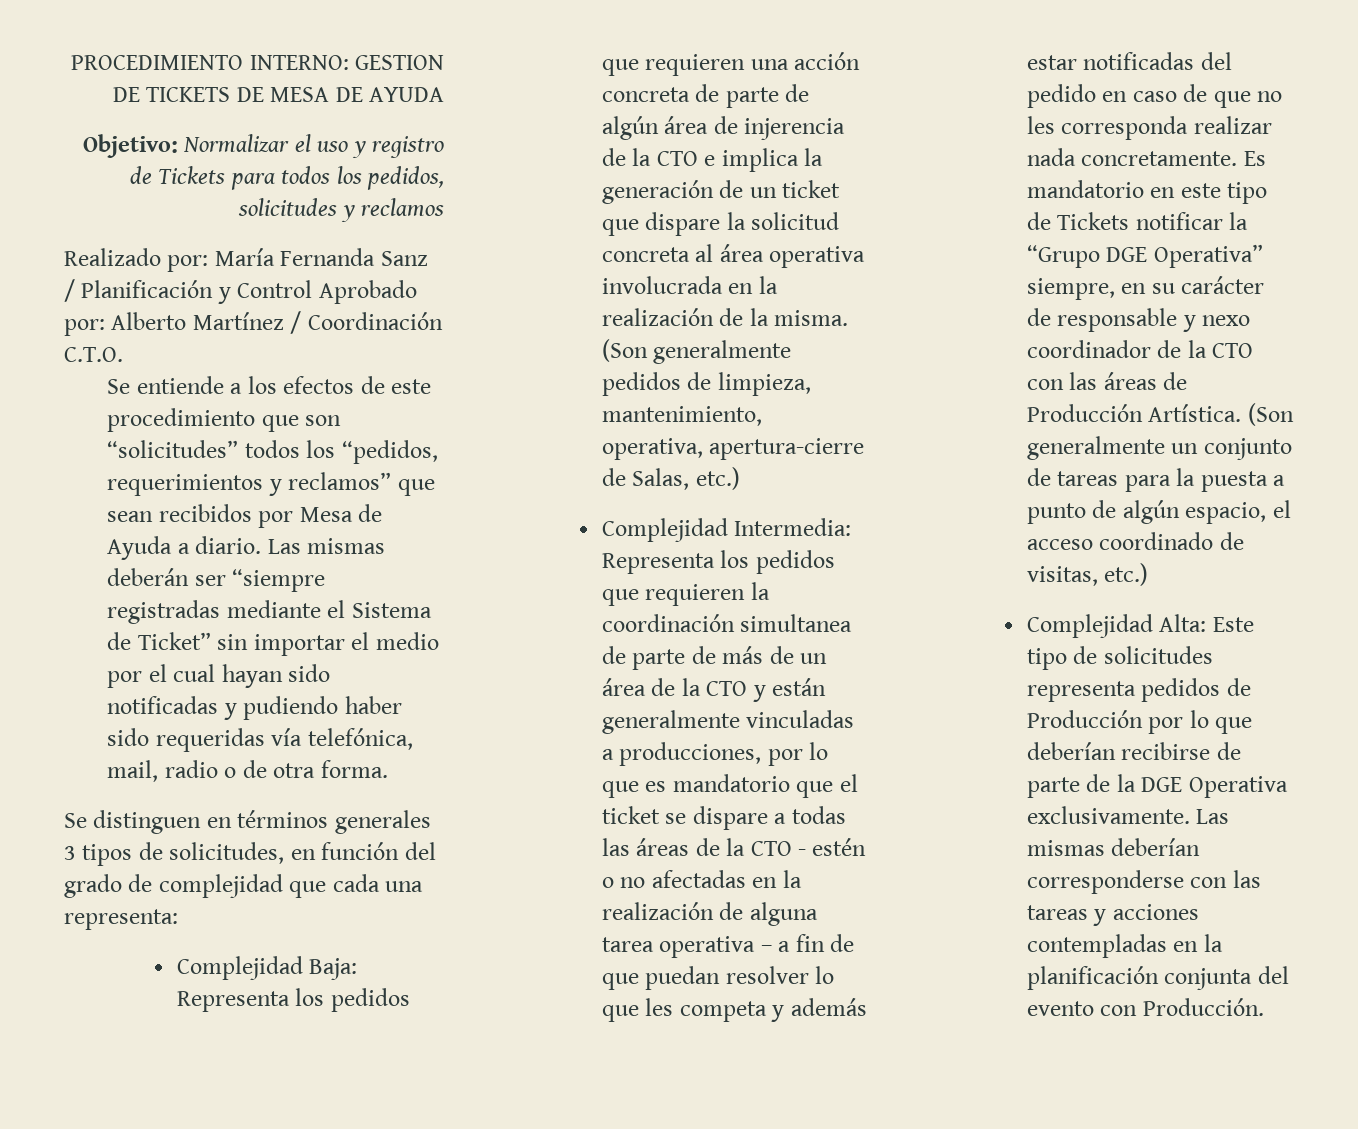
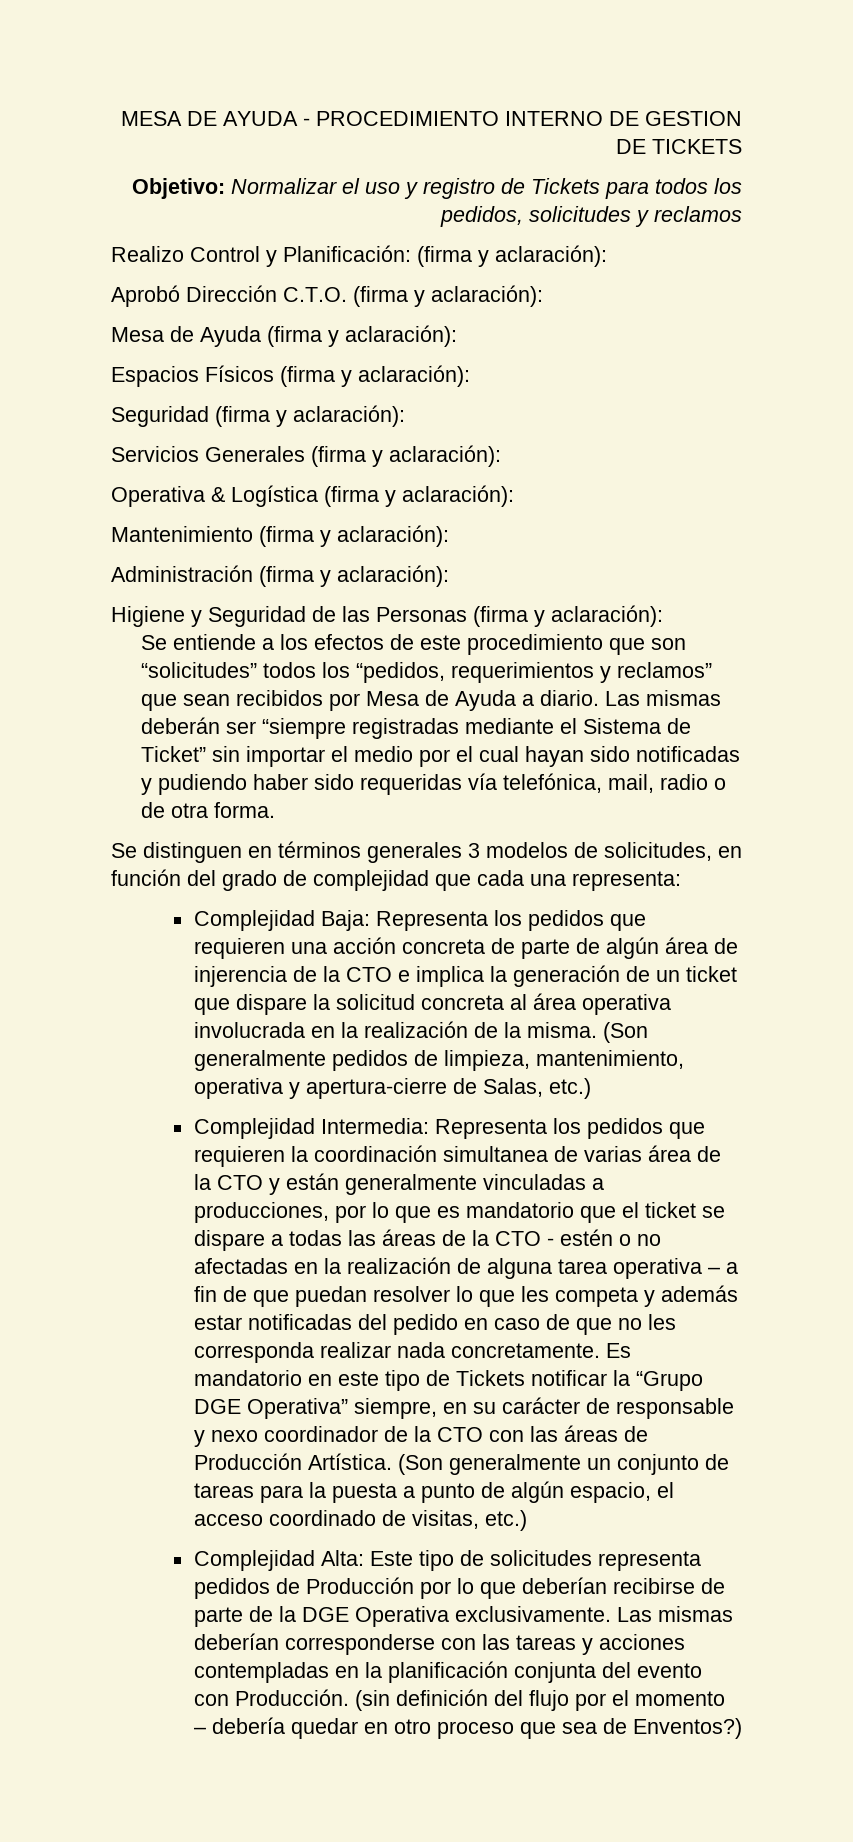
- PROCEDIMIENTO INTERNO: GESTION DE TICKETS DE MESA DE AYUDA
+ MESA DE AYUDA - PROCEDIMIENTO INTERNO DE GESTION DE TICKETS
- Realizado por: María Fernanda Sanz / Planificación y Control Aprobado por: Alberto Martínez / Coordinación C.T.O.
+ Realizo Control y Planificación: (firma y aclaración):
+ Aprobó Dirección C.T.O. (firma y aclaración):
+ Mesa de Ayuda (firma y aclaración):
+ Espacios Físicos (firma y aclaración):
+ Seguridad (firma y aclaración):
+ Servicios Generales (firma y aclaración):
+ Operativa & Logística (firma y aclaración):
+ Mantenimiento (firma y aclaración):
+ Administración (firma y aclaración):
+ Higiene y Seguridad de las Personas (firma y aclaración):
- Se distinguen en términos generales 3 tipos de solicitudes, en función del grado de complejidad que cada una representa:
+ Se distinguen en términos generales 3 modelos de solicitudes, en función del grado de complejidad que cada una representa:
- (Son generalmente pedidos de limpieza, mantenimiento, operativa, apertura-cierre de Salas, etc.)
+ (Son generalmente pedidos de limpieza, mantenimiento, operativa y apertura-cierre de Salas, etc.)
- Representa los pedidos que requieren la coordinación simultanea de parte de más de un área de la CTO y están generalmente vinculadas a producciones, por lo que es mandatorio que el ticket se dispare a todas las áreas de la CTO - estén o no afectadas en la realización de alguna tarea operativa – a fin de que puedan resolver lo que les competa y además estar notificadas del pedido en caso de que no les corresponda realizar nada concretamente.
+ Representa los pedidos que requieren la coordinación simultanea de varias área de la CTO y están generalmente vinculadas a producciones, por lo que es mandatorio que el ticket se dispare a todas las áreas de la CTO - estén o no afectadas en la realización de alguna tarea operativa – a fin de que puedan resolver lo que les competa y además estar notificadas del pedido en caso de que no les corresponda realizar nada concretamente.
+ (sin definición del flujo por el momento – debería quedar en otro proceso que sea de Enventos?)

